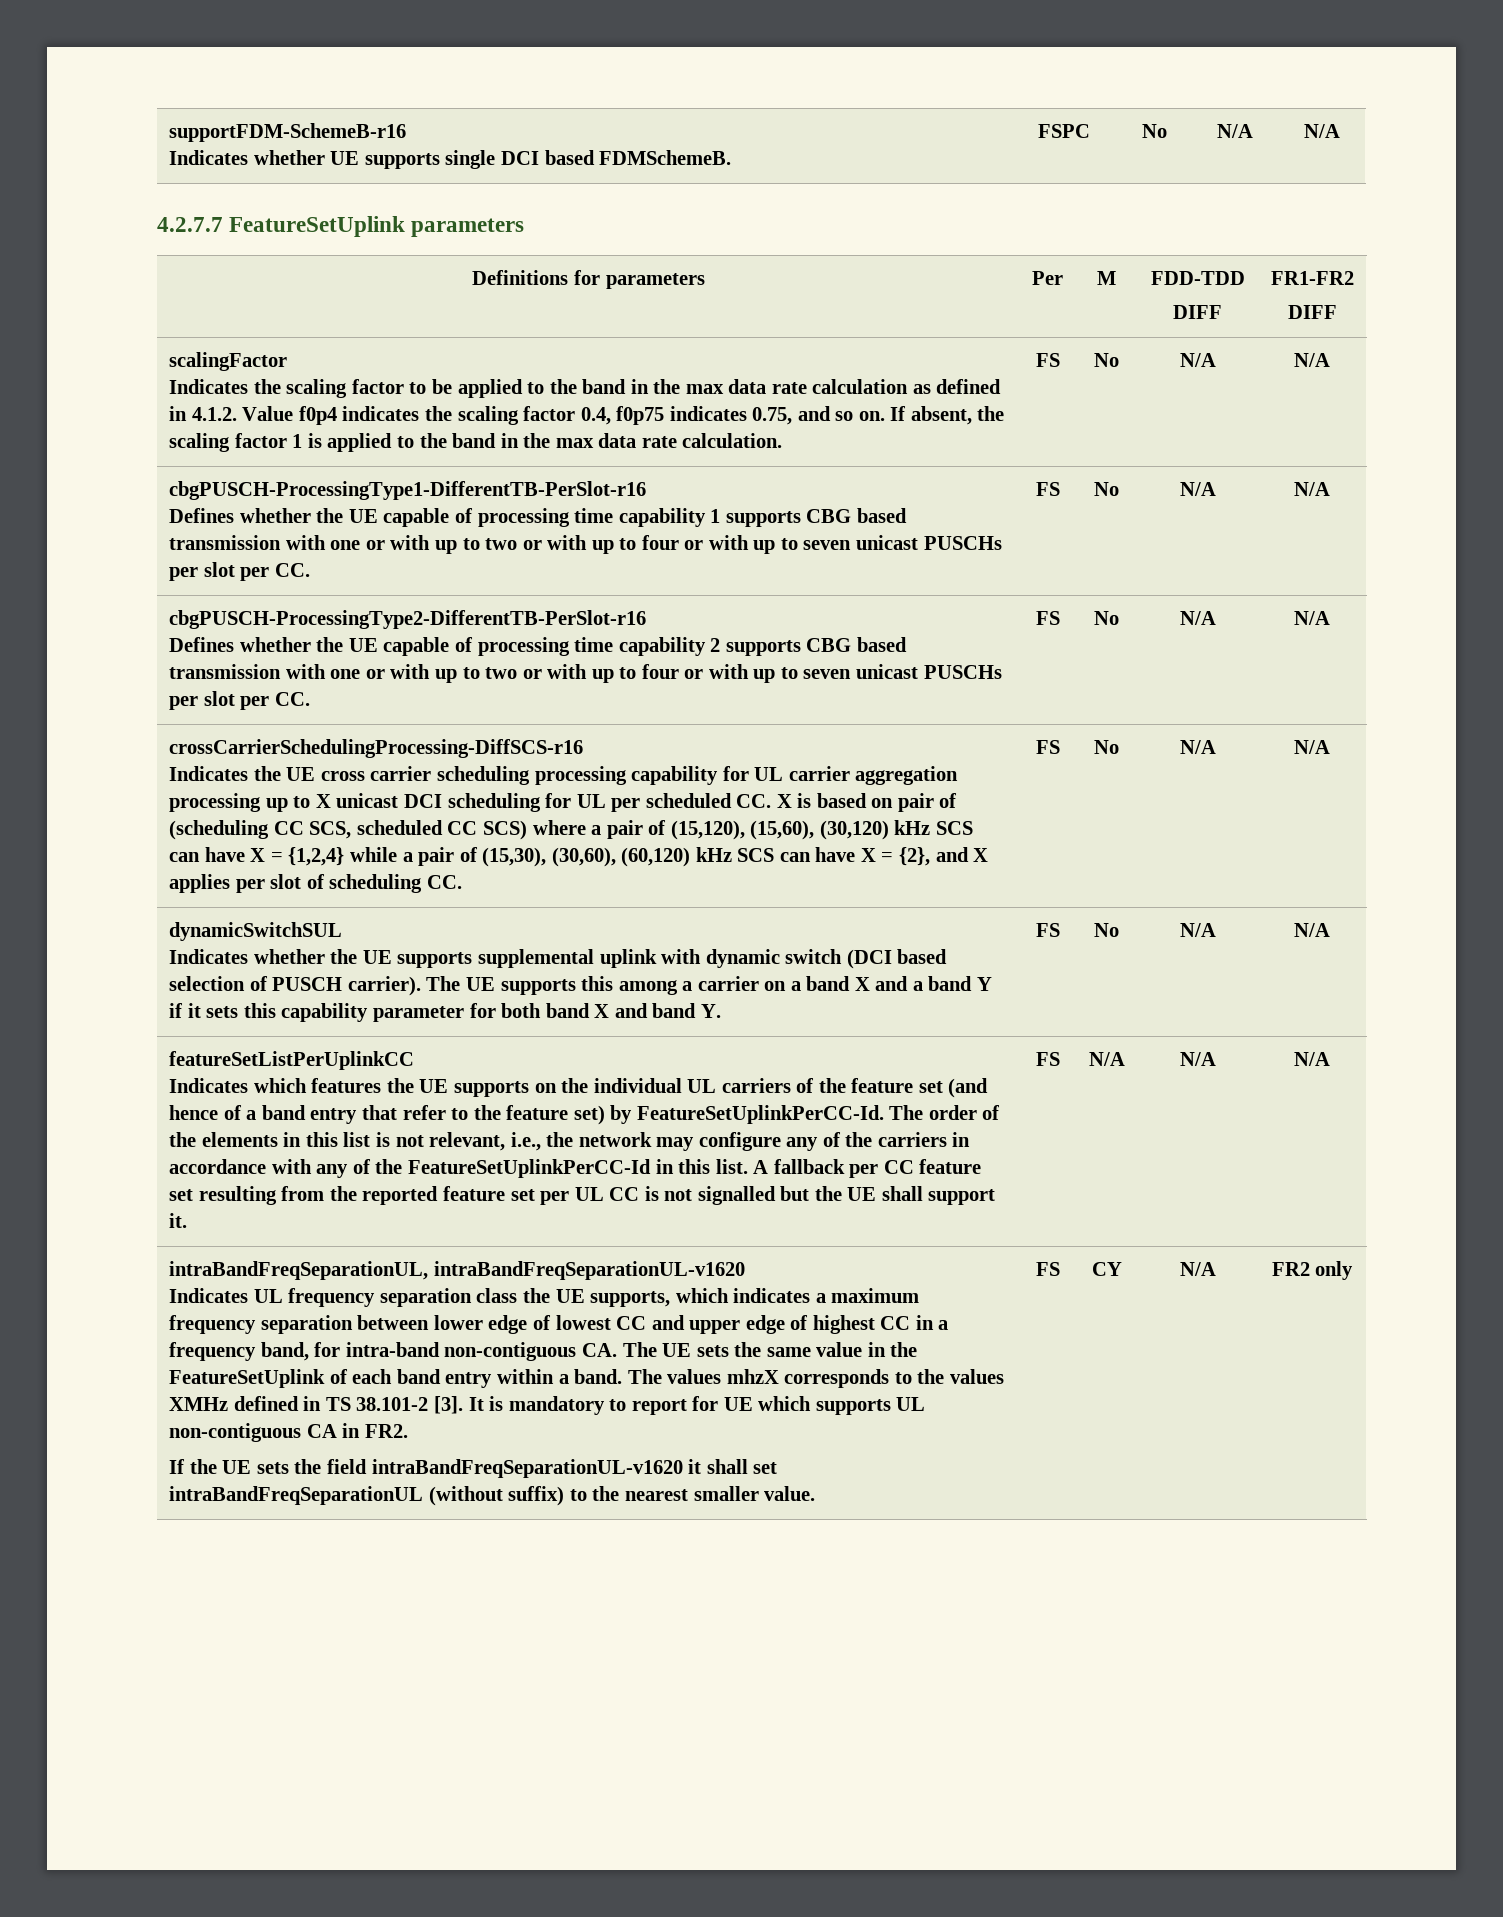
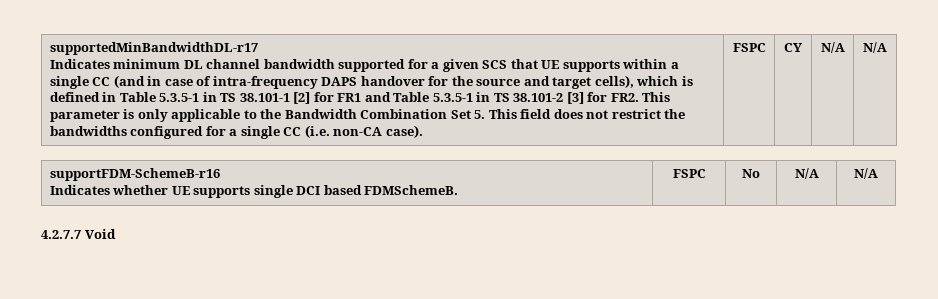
+ supportedMinBandwidthDL-r17
+ Indicates minimum DL channel bandwidth supported for a given SCS that UE supports within a single CC (and in case of intra-frequency DAPS handover for the source and target cells), which is defined in Table 5.3.5-1 in TS 38.101-1 [2] for FR1 and Table 5.3.5-1 in TS 38.101-2 [3] for FR2. This parameter is only applicable to the Bandwidth Combination Set 5. This field does not restrict the bandwidths configured for a single CC (i.e. non-CA case). | FSPC | CY | N/A | N/A
- 4.2.7.7 FeatureSetUplink parameters
- Definitions for parameters | Per | M | FDD-TDD
- DIFF | FR1-FR2
- DIFF
- scalingFactor
- Indicates the scaling factor to be applied to the band in the max data rate calculation as defined in 4.1.2. Value f0p4 indicates the scaling factor 0.4, f0p75 indicates 0.75, and so on. If absent, the scaling factor 1 is applied to the band in the max data rate calculation. | FS | No | N/A | N/A
- cbgPUSCH-ProcessingType1-DifferentTB-PerSlot-r16
- Defines whether the UE capable of processing time capability 1 supports CBG based transmission with one or with up to two or with up to four or with up to seven unicast PUSCHs per slot per CC. | FS | No | N/A | N/A
- cbgPUSCH-ProcessingType2-DifferentTB-PerSlot-r16
- Defines whether the UE capable of processing time capability 2 supports CBG based transmission with one or with up to two or with up to four or with up to seven unicast PUSCHs per slot per CC. | FS | No | N/A | N/A
- crossCarrierSchedulingProcessing-DiffSCS-r16
- Indicates the UE cross carrier scheduling processing capability for UL carrier aggregation processing up to X unicast DCI scheduling for UL per scheduled CC. X is based on pair of (scheduling CC SCS, scheduled CC SCS) where a pair of (15,120), (15,60), (30,120) kHz SCS can have X = {1,2,4} while a pair of (15,30), (30,60), (60,120) kHz SCS can have X = {2}, and X applies per slot of scheduling CC. | FS | No | N/A | N/A
- dynamicSwitchSUL
- Indicates whether the UE supports supplemental uplink with dynamic switch (DCI based selection of PUSCH carrier). The UE supports this among a carrier on a band X and a band Y if it sets this capability parameter for both band X and band Y. | FS | No | N/A | N/A
- featureSetListPerUplinkCC
- Indicates which features the UE supports on the individual UL carriers of the feature set (and hence of a band entry that refer to the feature set) by FeatureSetUplinkPerCC-Id. The order of the elements in this list is not relevant, i.e., the network may configure any of the carriers in accordance with any of the FeatureSetUplinkPerCC-Id in this list. A fallback per CC feature set resulting from the reported feature set per UL CC is not signalled but the UE shall support it. | FS | N/A | N/A | N/A
- intraBandFreqSeparationUL, intraBandFreqSeparationUL-v1620
- Indicates UL frequency separation class the UE supports, which indicates a maximum frequency separation between lower edge of lowest CC and upper edge of highest CC in a frequency band, for intra-band non-contiguous CA. The UE sets the same value in the FeatureSetUplink of each band entry within a band. The values mhzX corresponds to the values XMHz defined in TS 38.101-2 [3]. It is mandatory to report for UE which supports UL non-contiguous CA in FR2.
- If the UE sets the field intraBandFreqSeparationUL-v1620 it shall set intraBandFreqSeparationUL (without suffix) to the nearest smaller value. | FS | CY | N/A | FR2 only
+ 4.2.7.7 Void

